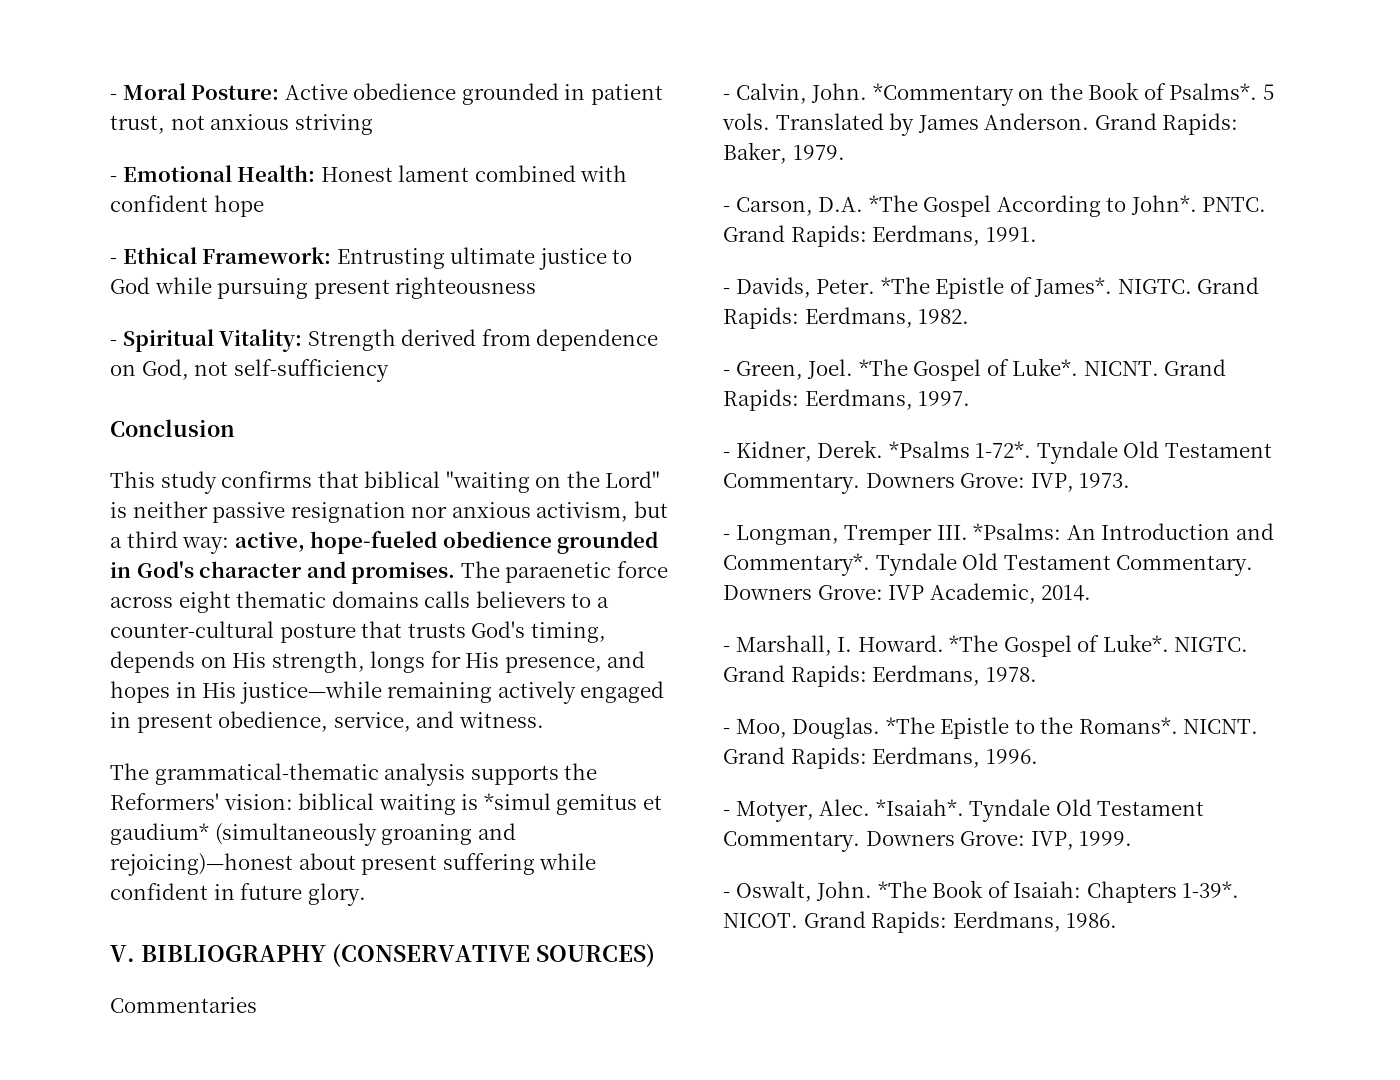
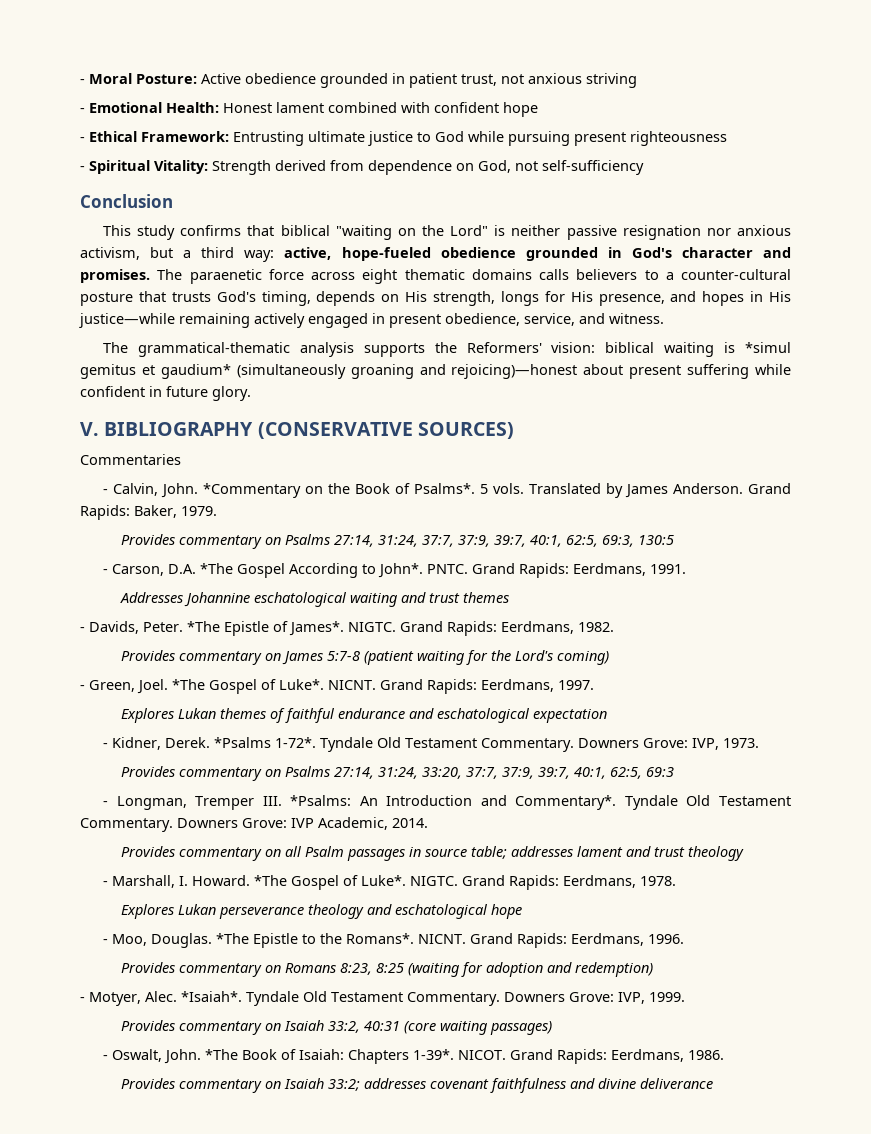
+ Provides commentary on Psalms 27:14, 31:24, 37:7, 37:9, 39:7, 40:1, 62:5, 69:3, 130:5
+ Addresses Johannine eschatological waiting and trust themes
+ Provides commentary on James 5:7-8 (patient waiting for the Lord's coming)
+ Explores Lukan themes of faithful endurance and eschatological expectation
+ Provides commentary on Psalms 27:14, 31:24, 33:20, 37:7, 37:9, 39:7, 40:1, 62:5, 69:3
+ Provides commentary on all Psalm passages in source table; addresses lament and trust theology
+ Explores Lukan perseverance theology and eschatological hope
+ Provides commentary on Romans 8:23, 8:25 (waiting for adoption and redemption)
+ Provides commentary on Isaiah 33:2, 40:31 (core waiting passages)
+ Provides commentary on Isaiah 33:2; addresses covenant faithfulness and divine deliverance

